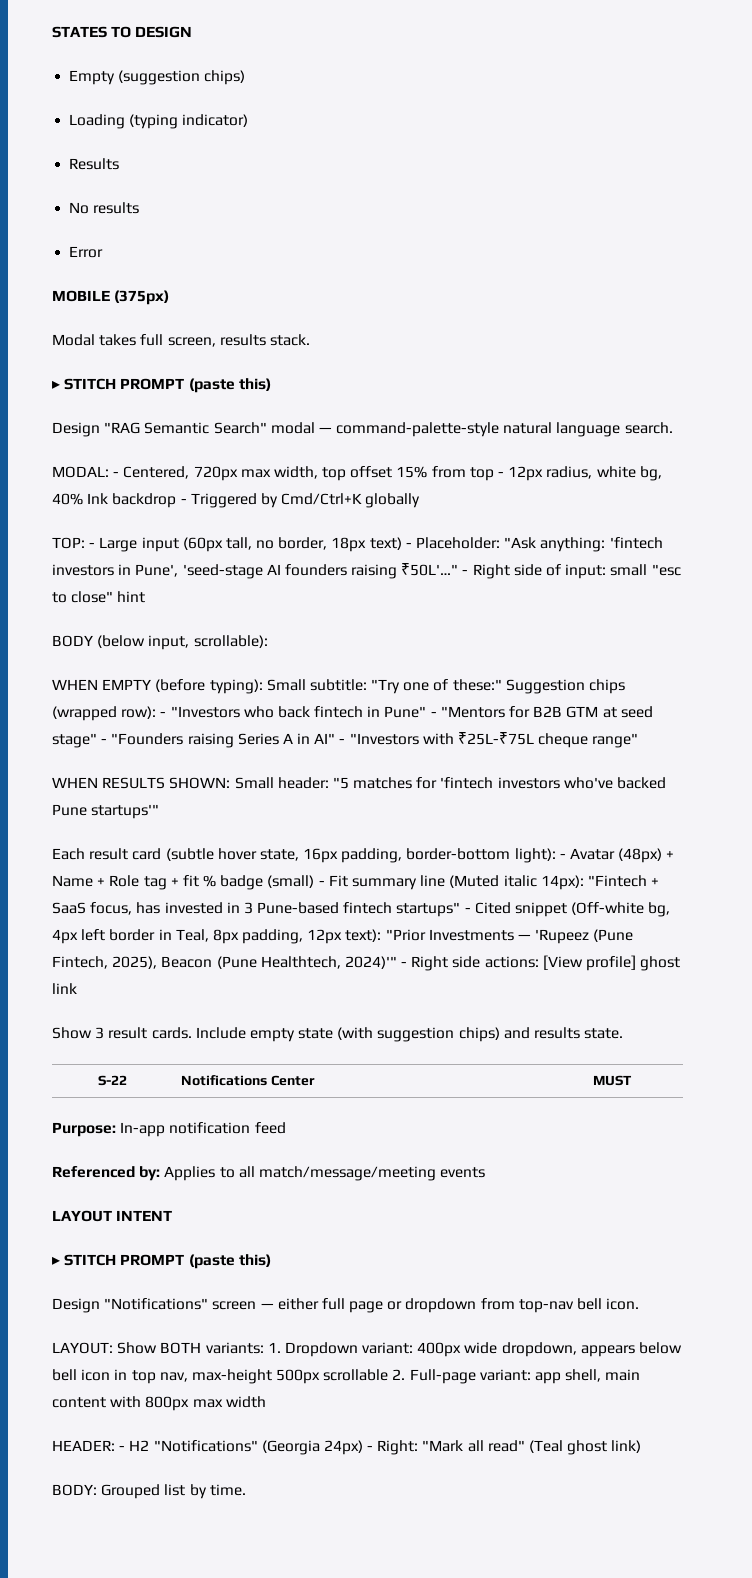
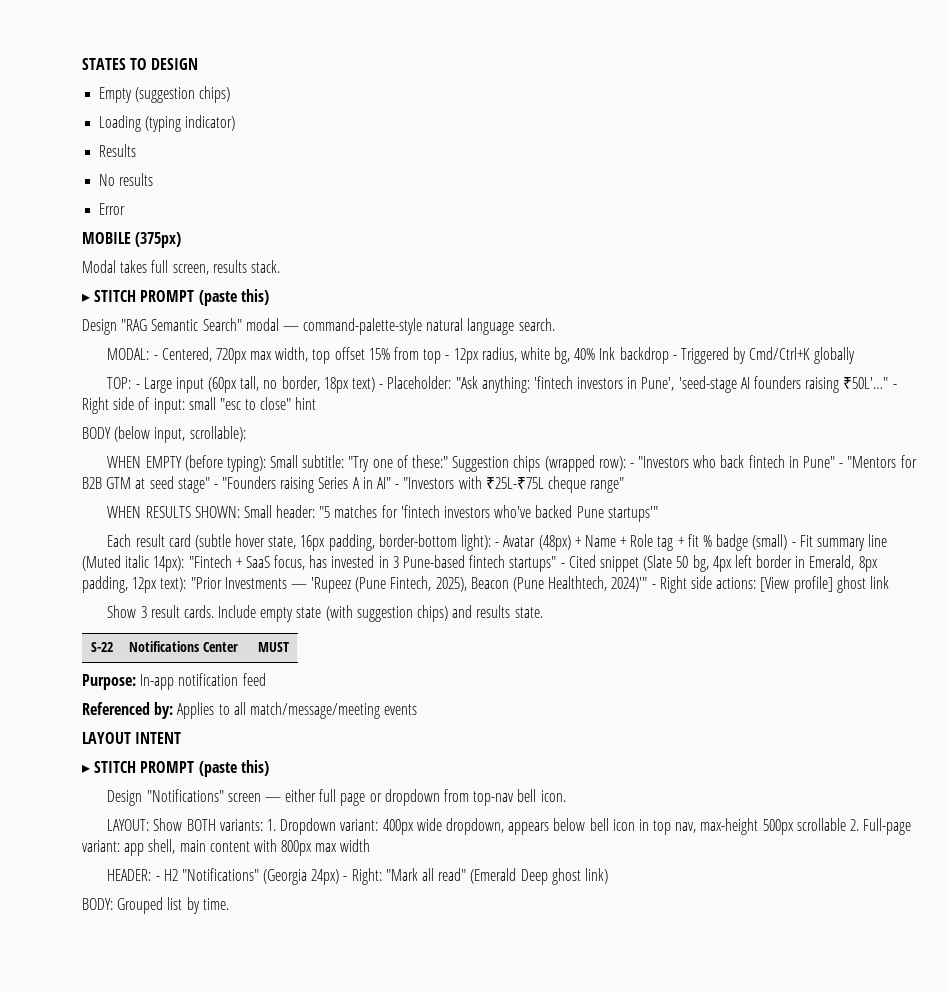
- "Fintech + SaaS focus, has invested in 3 Pune-based fintech startups" - Cited snippet (Off-white bg, 4px left border in Teal, 8px padding, 12px text):
+ "Fintech + SaaS focus, has invested in 3 Pune-based fintech startups" - Cited snippet (Slate 50 bg, 4px left border in Emerald, 8px padding, 12px text):
- HEADER: - H2 "Notifications" (Georgia 24px) - Right: "Mark all read" (Teal ghost link)
+ HEADER: - H2 "Notifications" (Georgia 24px) - Right: "Mark all read" (Emerald Deep ghost link)

